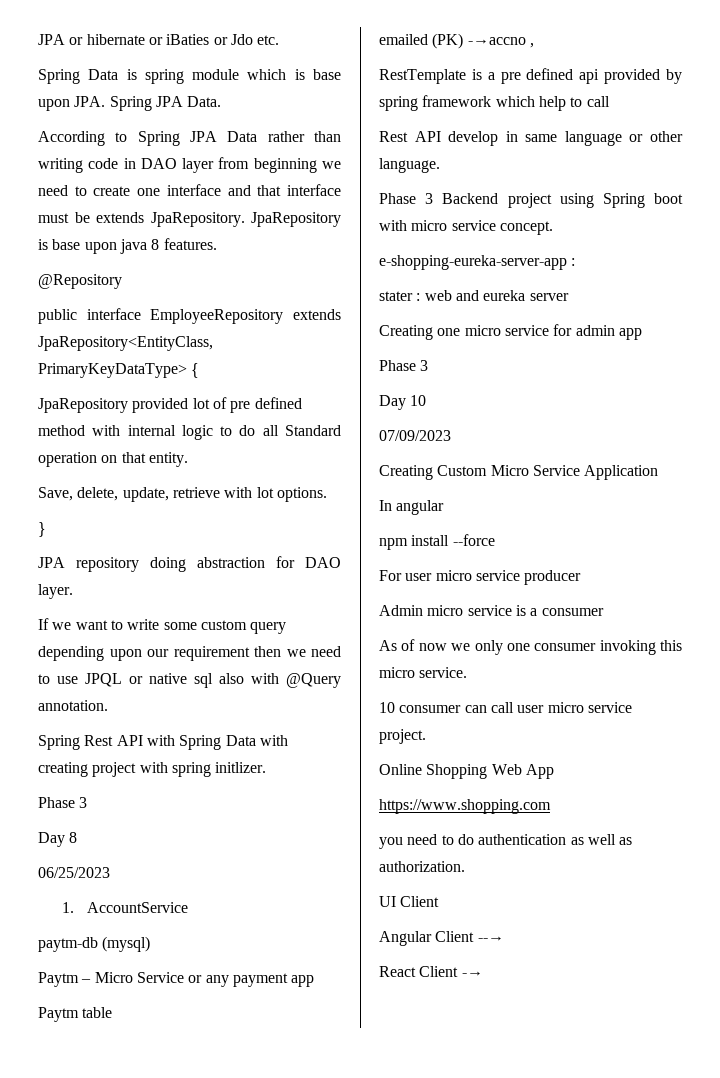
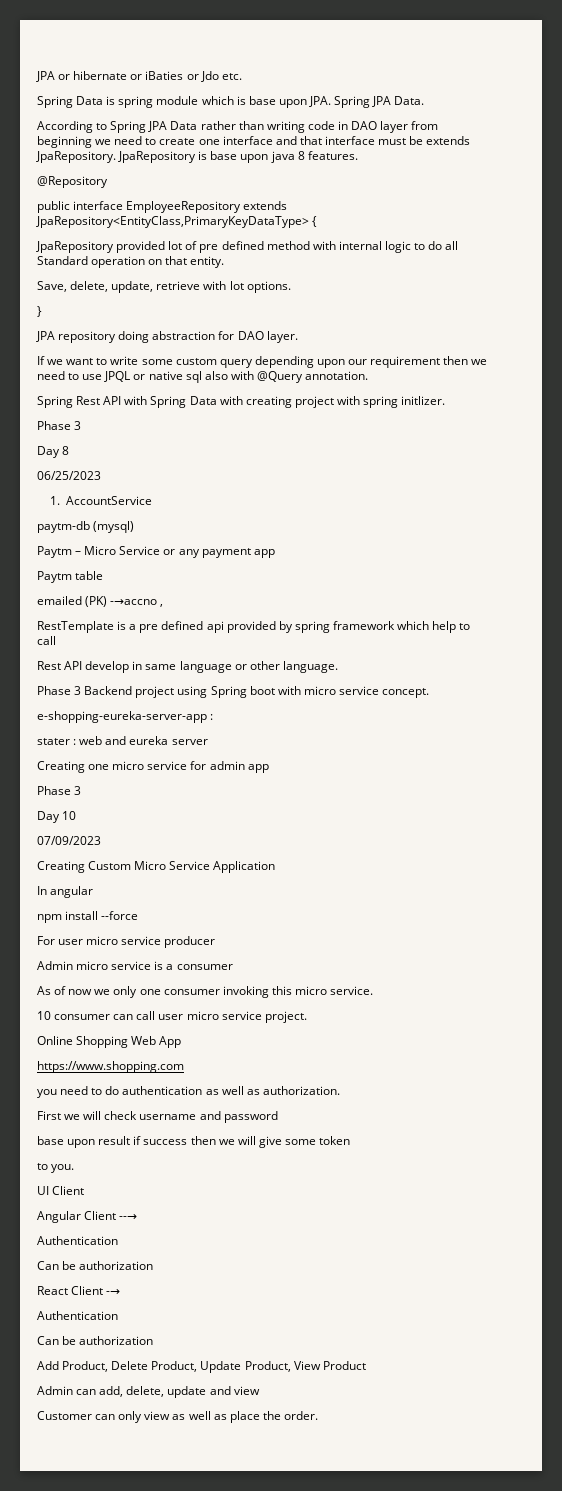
+ First we will check username and password
+ base upon result if success then we will give some token
+ to you.
  Angular Client --→
+ Authentication
+ Can be authorization
  React Client -→
+ Authentication
+ Can be authorization
+ Add Product, Delete Product, Update Product, View Product
+ Admin can add, delete, update and view
+ Customer can only view as well as place the order.

